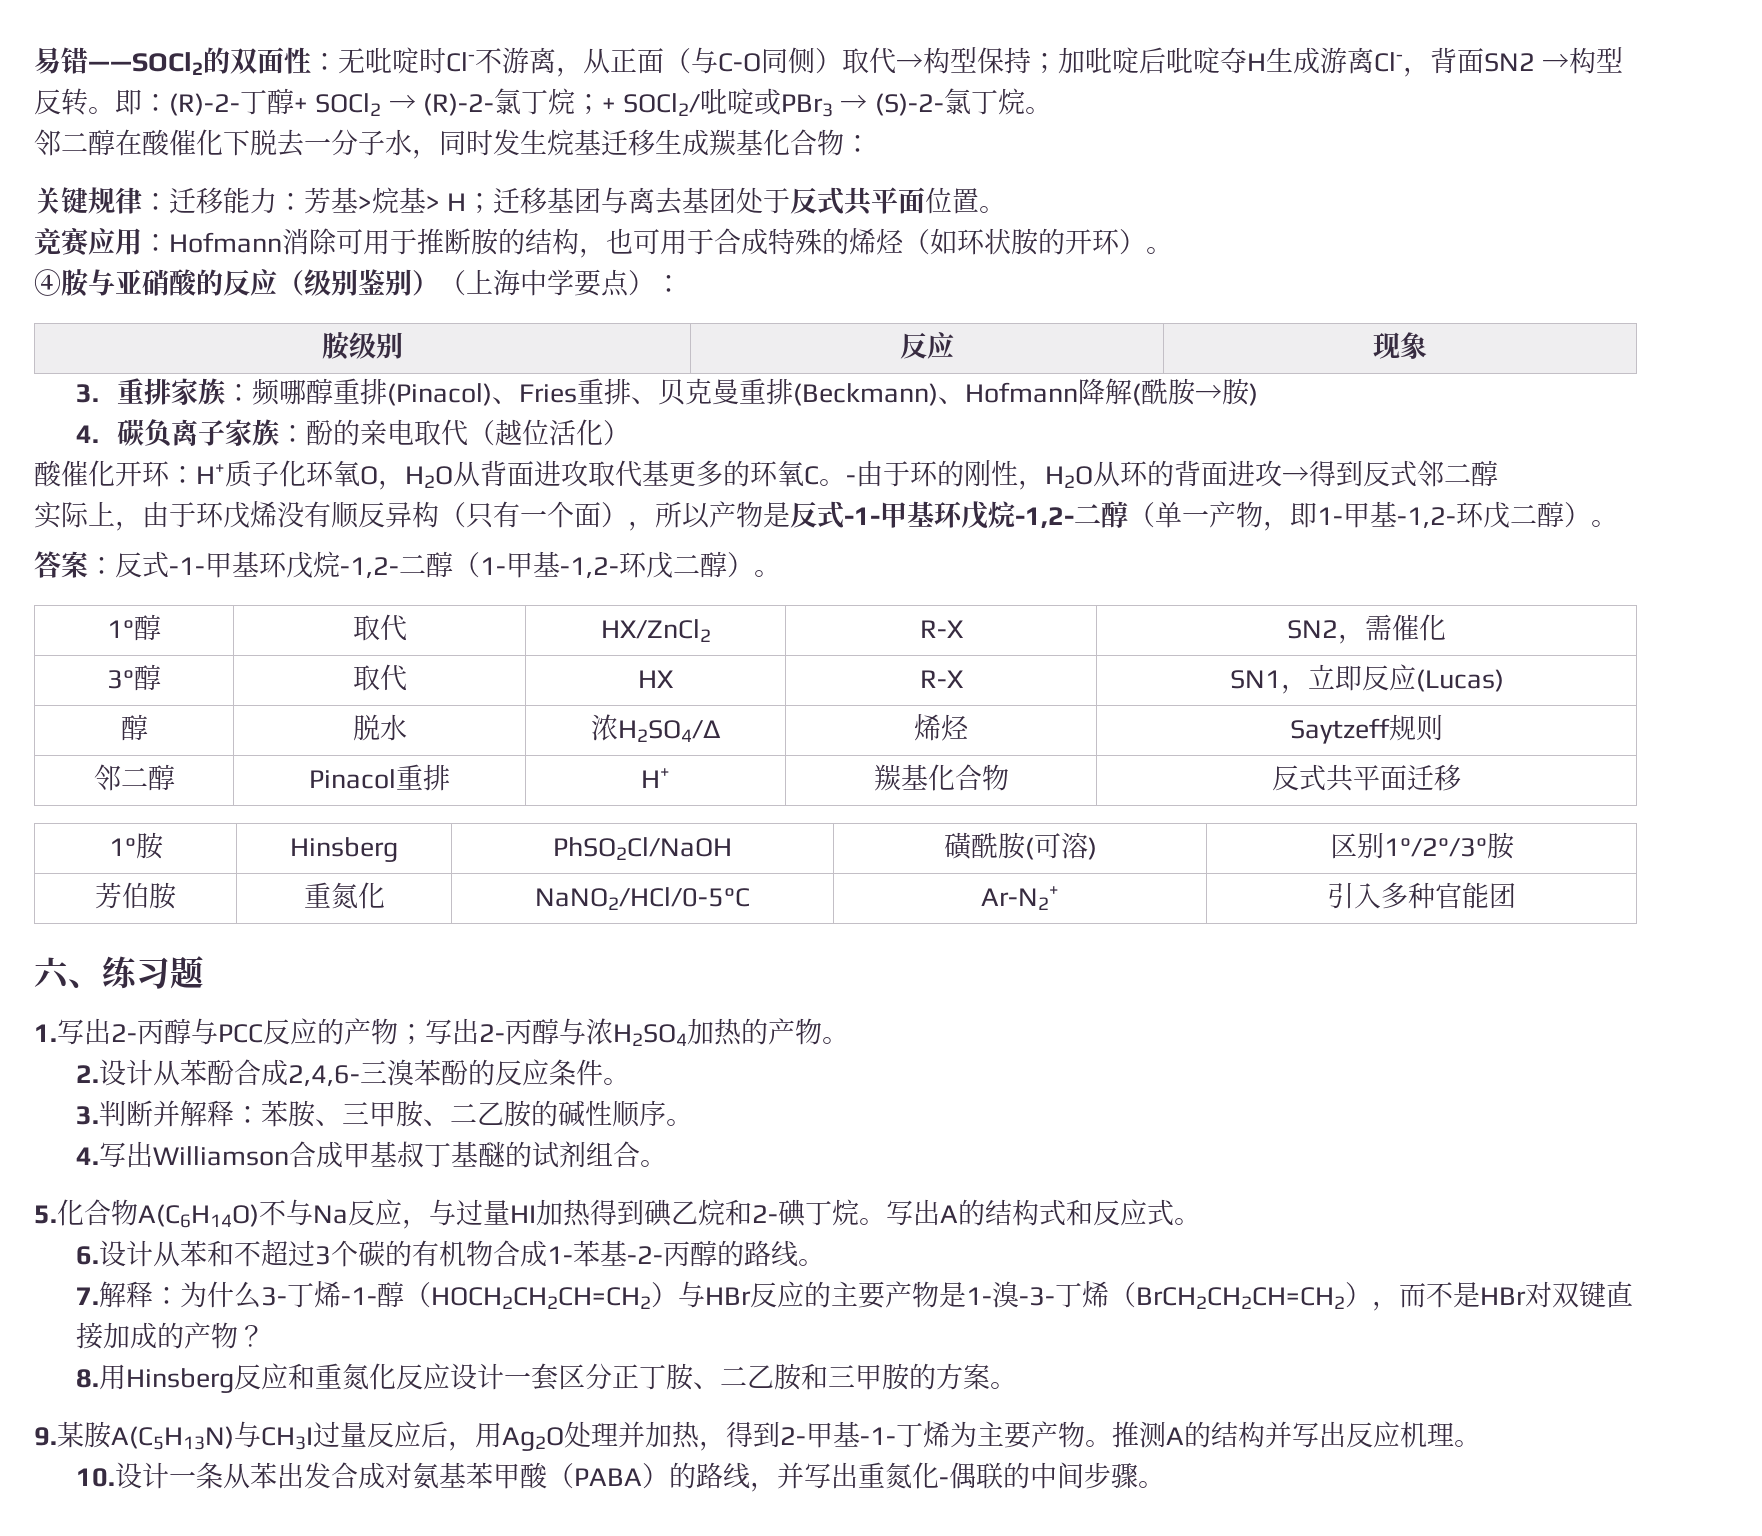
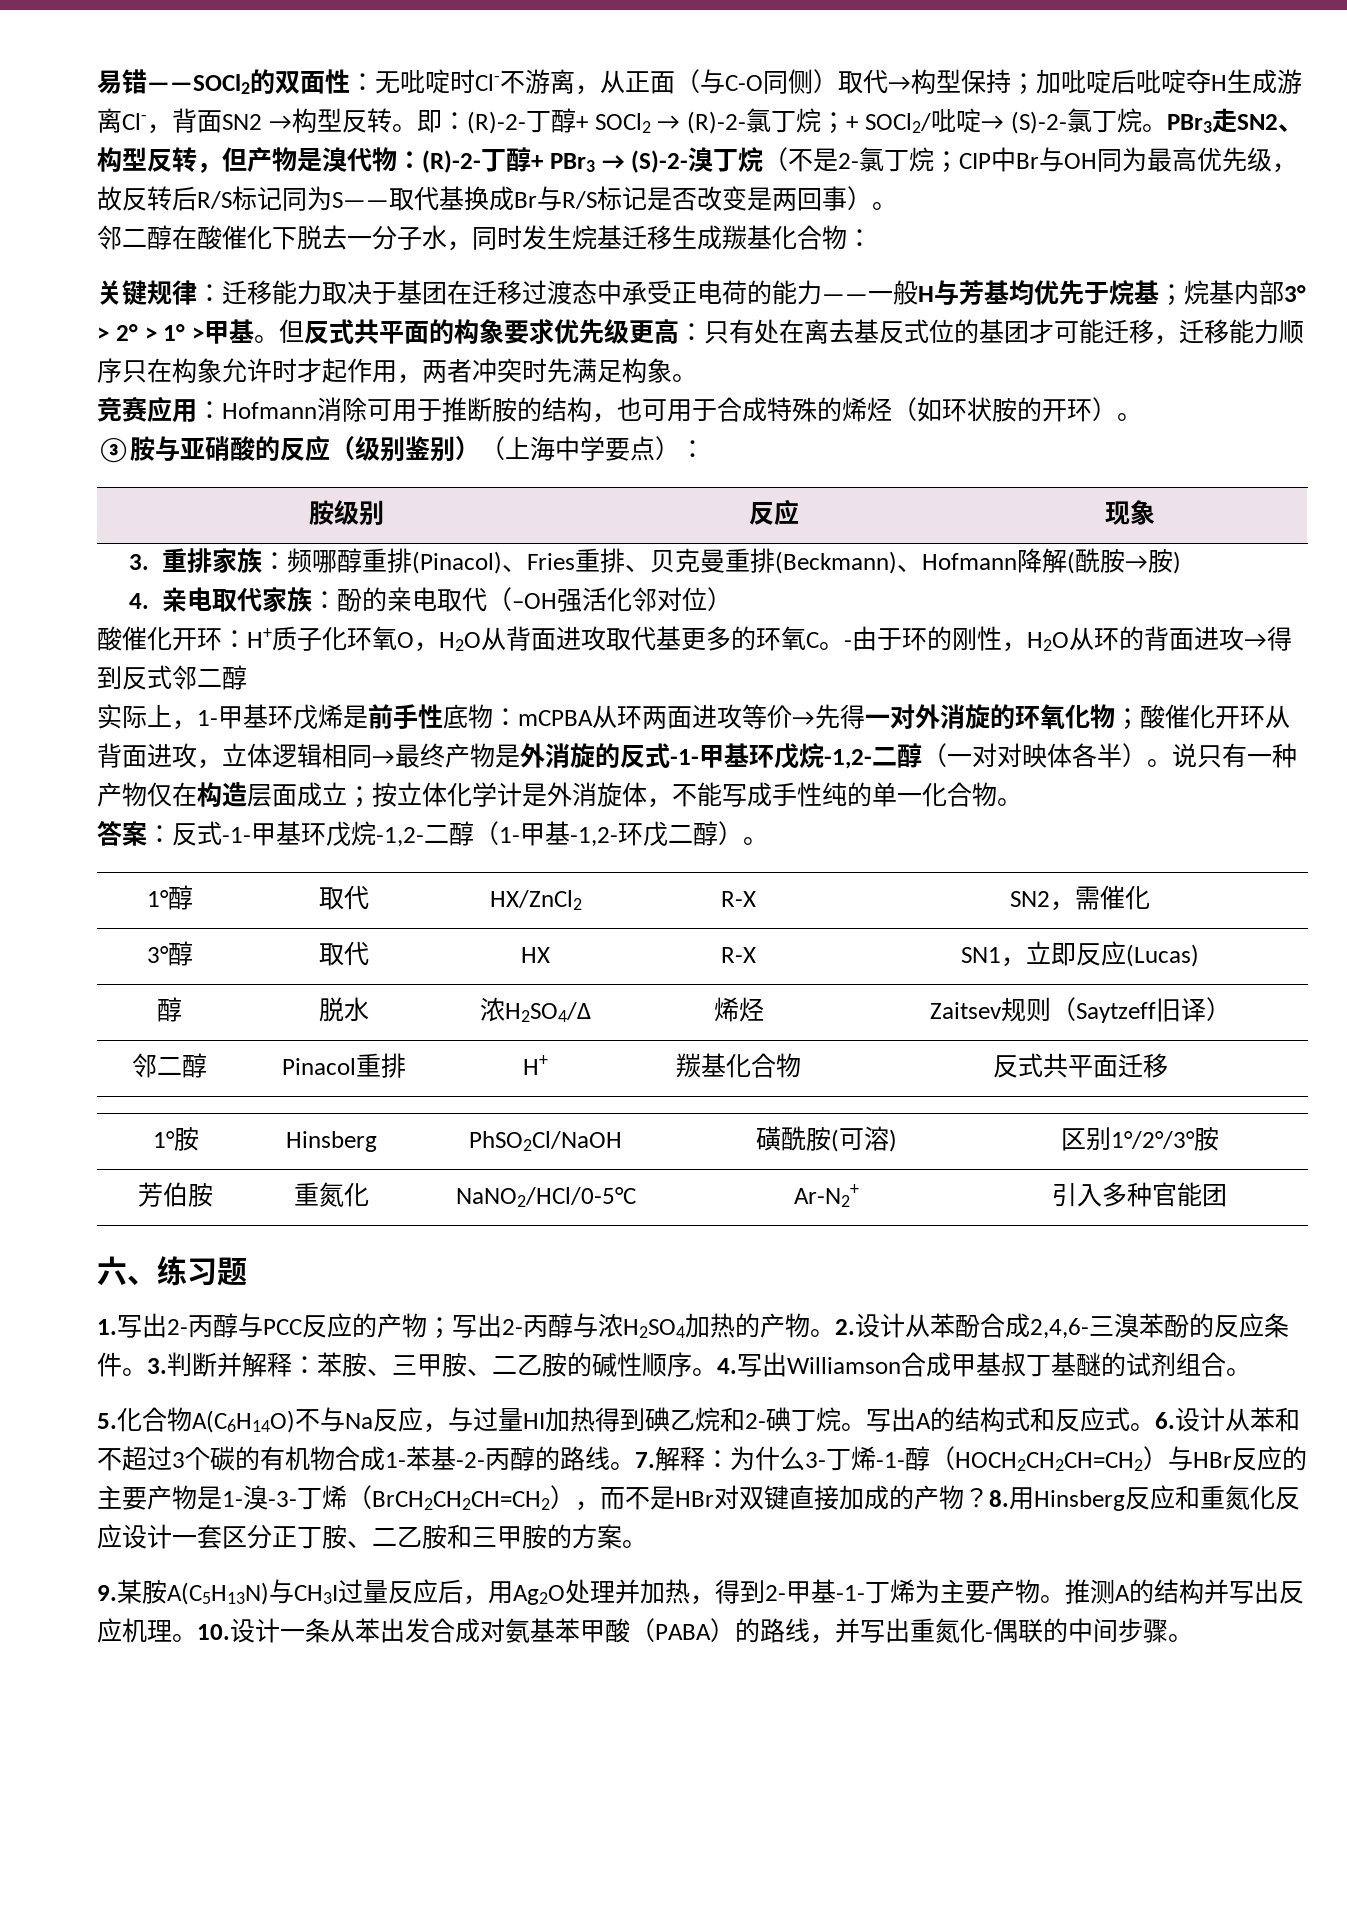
- 即：(R)-2-丁醇+ SOCl2 → (R)-2-氯丁烷；+ SOCl2/吡啶或PBr3 → (S)-2-氯丁烷。
+ 即：(R)-2-丁醇+ SOCl2 → (R)-2-氯丁烷；+ SOCl2/吡啶→ (S)-2-氯丁烷。PBr3走SN2、构型反转，但产物是溴代物：(R)-2-丁醇+ PBr3 → (S)-2-溴丁烷（不是2-氯丁烷；CIP中Br与OH同为最高优先级，故反转后R/S标记同为S——取代基换成Br与R/S标记是否改变是两回事）。
- 关键规律：迁移能力：芳基>烷基> H；迁移基团与离去基团处于反式共平面位置。
+ 关键规律：迁移能力取决于基团在迁移过渡态中承受正电荷的能力——一般H与芳基均优先于烷基；烷基内部3° > 2° > 1° >甲基。但反式共平面的构象要求优先级更高：只有处在离去基反式位的基团才可能迁移，迁移能力顺序只在构象允许时才起作用，两者冲突时先满足构象。
- ④胺与亚硝酸的反应（级别鉴别）（上海中学要点）：
+ ③胺与亚硝酸的反应（级别鉴别）（上海中学要点）：
- 4.碳负离子家族：酚的亲电取代（越位活化）
+ 4.亲电取代家族：酚的亲电取代（–OH强活化邻对位）
- 实际上，由于环戊烯没有顺反异构（只有一个面），所以产物是反式-1-甲基环戊烷-1,2-二醇（单一产物，即1-甲基-1,2-环戊二醇）。
+ 实际上，1-甲基环戊烯是前手性底物：mCPBA从环两面进攻等价→先得一对外消旋的环氧化物；酸催化开环从背面进攻，立体逻辑相同→最终产物是外消旋的反式-1-甲基环戊烷-1,2-二醇（一对对映体各半）。说只有一种产物仅在构造层面成立；按立体化学计是外消旋体，不能写成手性纯的单一化合物。
- 醇 | 脱水 | 浓H2SO4/Δ | 烯烃 | Saytzeff规则
+ 醇 | 脱水 | 浓H2SO4/Δ | 烯烃 | Zaitsev规则（Saytzeff旧译）
- 1.写出2-丙醇与PCC反应的产物；写出2-丙醇与浓H2SO4加热的产物。
- 2.设计从苯酚合成2,4,6-三溴苯酚的反应条件。
- 3.判断并解释：苯胺、三甲胺、二乙胺的碱性顺序。
- 4.写出Williamson合成甲基叔丁基醚的试剂组合。
+ 1.写出2-丙醇与PCC反应的产物；写出2-丙醇与浓H2SO4加热的产物。2.设计从苯酚合成2,4,6-三溴苯酚的反应条件。3.判断并解释：苯胺、三甲胺、二乙胺的碱性顺序。4.写出Williamson合成甲基叔丁基醚的试剂组合。
- 写出A的结构式和反应式。
- 6.设计从苯和不超过3个碳的有机物合成1-苯基-2-丙醇的路线。
- 7.解释：
+ 写出A的结构式和反应式。6.设计从苯和不超过3个碳的有机物合成1-苯基-2-丙醇的路线。7.解释：
- 为什么3-丁烯-1-醇（HOCH2CH2CH=CH2）与HBr反应的主要产物是1-溴-3-丁烯（BrCH2CH2CH=CH2），而不是HBr对双键直接加成的产物？
- 8.用Hinsberg反应和重氮化反应设计一套区分正丁胺、二乙胺和三甲胺的方案。
+ 为什么3-丁烯-1-醇（HOCH2CH2CH=CH2）与HBr反应的主要产物是1-溴-3-丁烯（BrCH2CH2CH=CH2），而不是HBr对双键直接加成的产物？8.用Hinsberg反应和重氮化反应设计一套区分正丁胺、二乙胺和三甲胺的方案。
- 推测A的结构并写出反应机理。
- 10.设计一条从苯出发合成对氨基苯甲酸（PABA）的路线，并写出重氮化-偶联的中间步骤。
+ 推测A的结构并写出反应机理。10.设计一条从苯出发合成对氨基苯甲酸（PABA）的路线，并写出重氮化-偶联的中间步骤。

